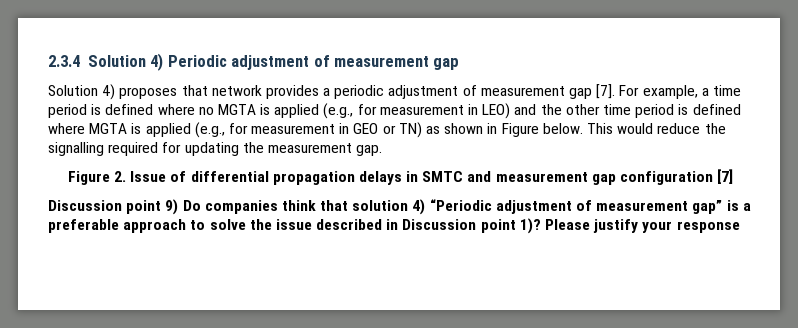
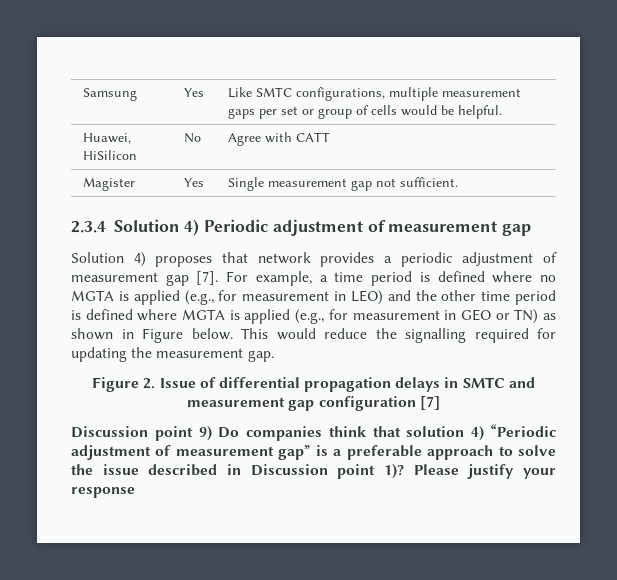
+ Samsung | Yes | Like SMTC configurations, multiple measurement gaps per set or group of cells would be helpful.
+ Huawei, HiSilicon | No | Agree with CATT
+ Magister | Yes | Single measurement gap not sufficient.

